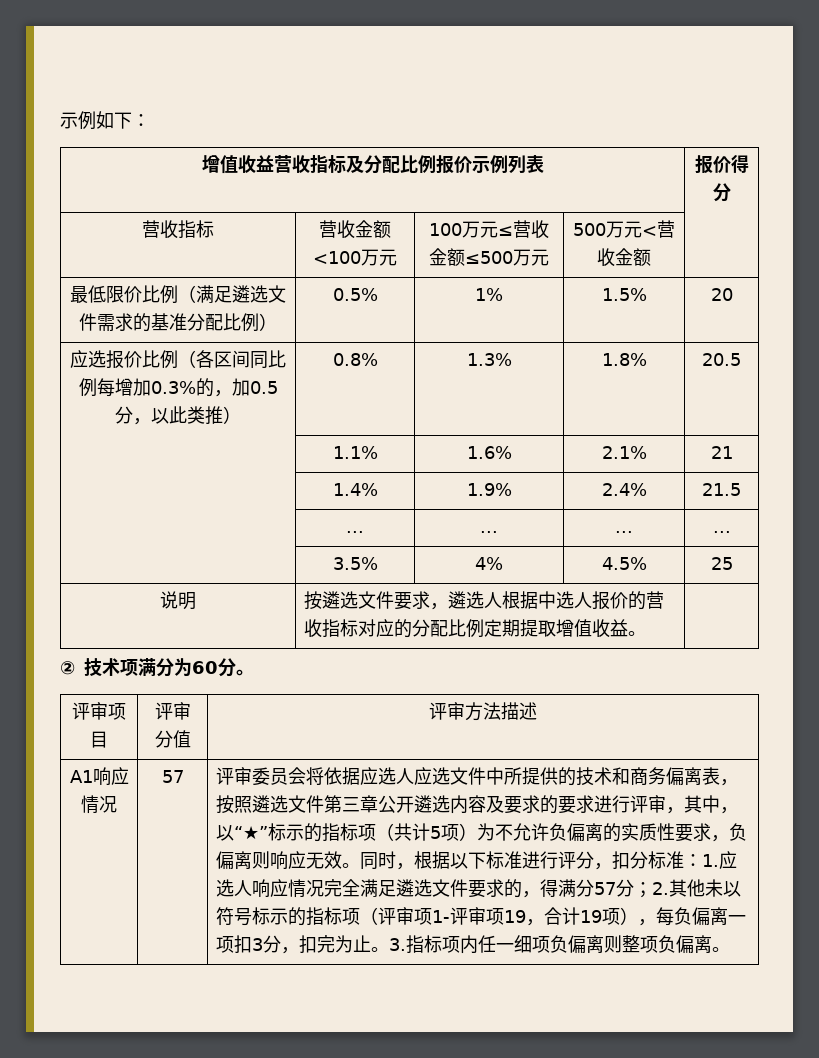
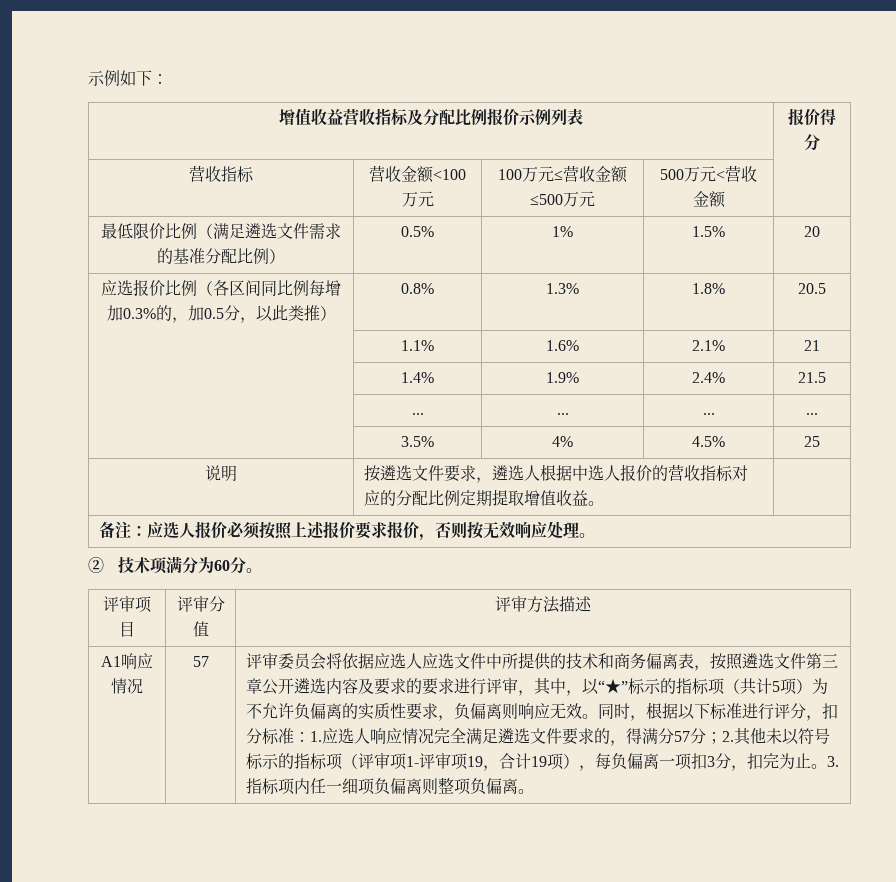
+ 备注：应选人报价必须按照上述报价要求报价，否则按无效响应处理。

